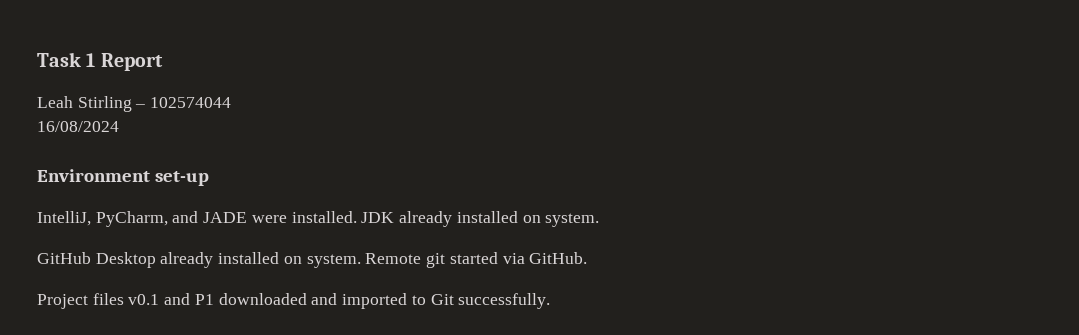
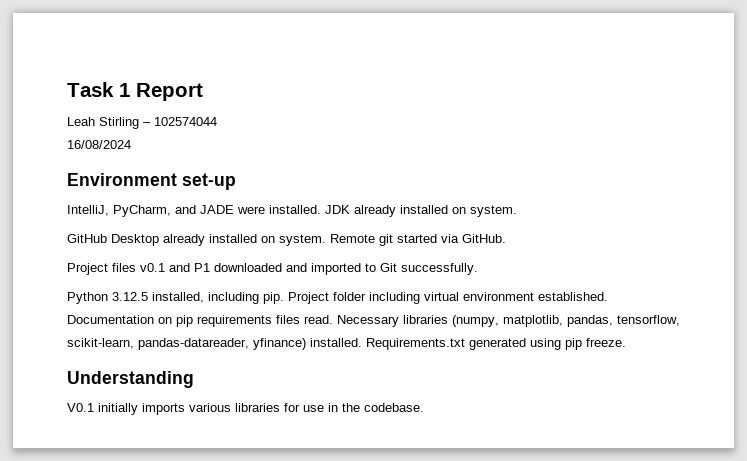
+ Python 3.12.5 installed, including pip. Project folder including virtual environment established. Documentation on pip requirements files read. Necessary libraries (numpy, matplotlib, pandas, tensorflow, scikit-learn, pandas-datareader, yfinance) installed. Requirements.txt generated using pip freeze.
+ Understanding
+ V0.1 initially imports various libraries for use in the codebase.

